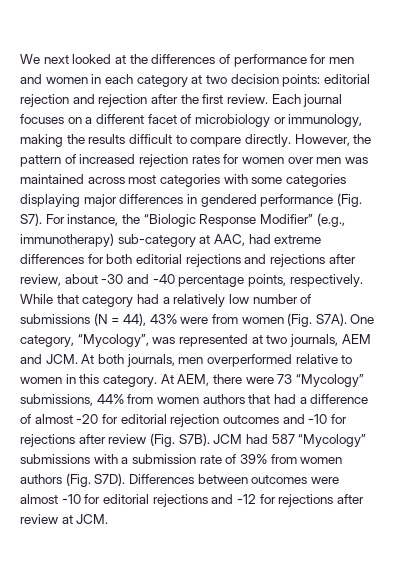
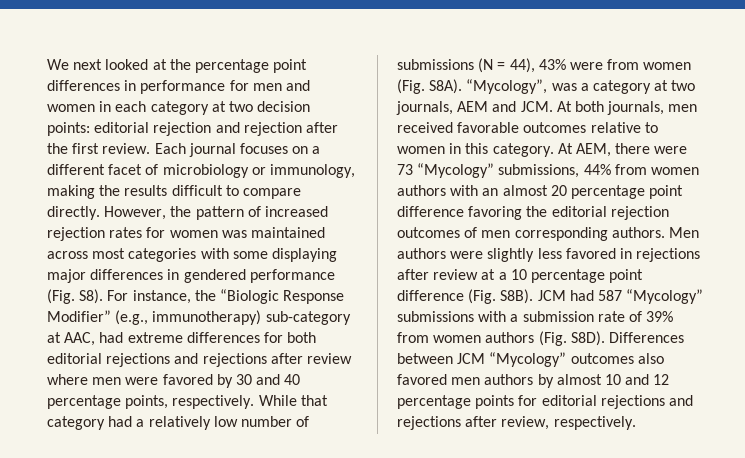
- We next looked at the differences of performance for men and women in each category at two decision points: editorial rejection and rejection after the first review.
+ We next looked at the percentage point differences in performance for men and women in each category at two decision points: editorial rejection and rejection after the first review.
- However, the pattern of increased rejection rates for women over men was maintained across most categories with some categories displaying major differences in gendered performance (Fig. S7). For instance, the “Biologic Response Modifier” (e.g., immunotherapy) sub-category at AAC, had extreme differences for both editorial rejections and rejections after review, about -30 and -40 percentage points, respectively.
+ However, the pattern of increased rejection rates for women was maintained across most categories with some displaying major differences in gendered performance (Fig. S8). For instance, the “Biologic Response Modifier” (e.g., immunotherapy) sub-category at AAC, had extreme differences for both editorial rejections and rejections after review where men were favored by 30 and 40 percentage points, respectively.
- While that category had a relatively low number of submissions (N = 44), 43% were from women (Fig. S7A). One category, “Mycology”, was represented at two journals, AEM and JCM. At both journals, men overperformed relative to women in this category.
+ While that category had a relatively low number of submissions (N = 44), 43% were from women (Fig. S8A). “Mycology”, was a category at two journals, AEM and JCM. At both journals, men received favorable outcomes relative to women in this category.
- At AEM, there were 73 “Mycology” submissions, 44% from women authors that had a difference of almost -20 for editorial rejection outcomes and -10 for rejections after review (Fig. S7B).
+ At AEM, there were 73 “Mycology” submissions, 44% from women authors with an almost 20 percentage point difference favoring the editorial rejection outcomes of men corresponding authors. Men authors were slightly less favored in rejections after review at a 10 percentage point difference (Fig. S8B).
- JCM had 587 “Mycology” submissions with a submission rate of 39% from women authors (Fig. S7D).
+ JCM had 587 “Mycology” submissions with a submission rate of 39% from women authors (Fig. S8D).
- Differences between outcomes were almost -10 for editorial rejections and -12 for rejections after review at JCM.
+ Differences between JCM “Mycology” outcomes also favored men authors by almost 10 and 12 percentage points for editorial rejections and rejections after review, respectively.

